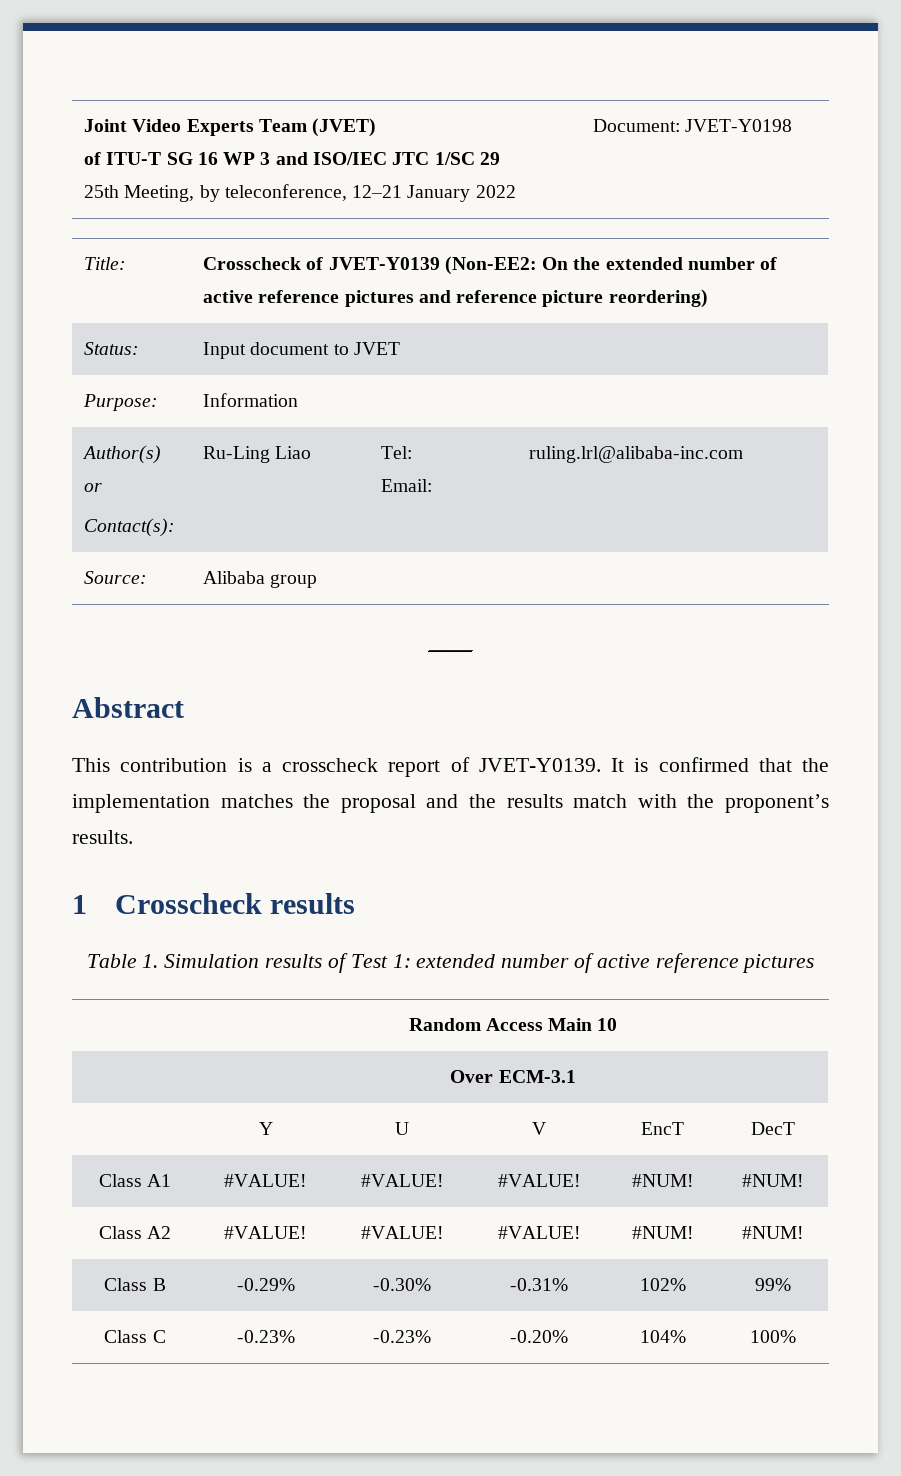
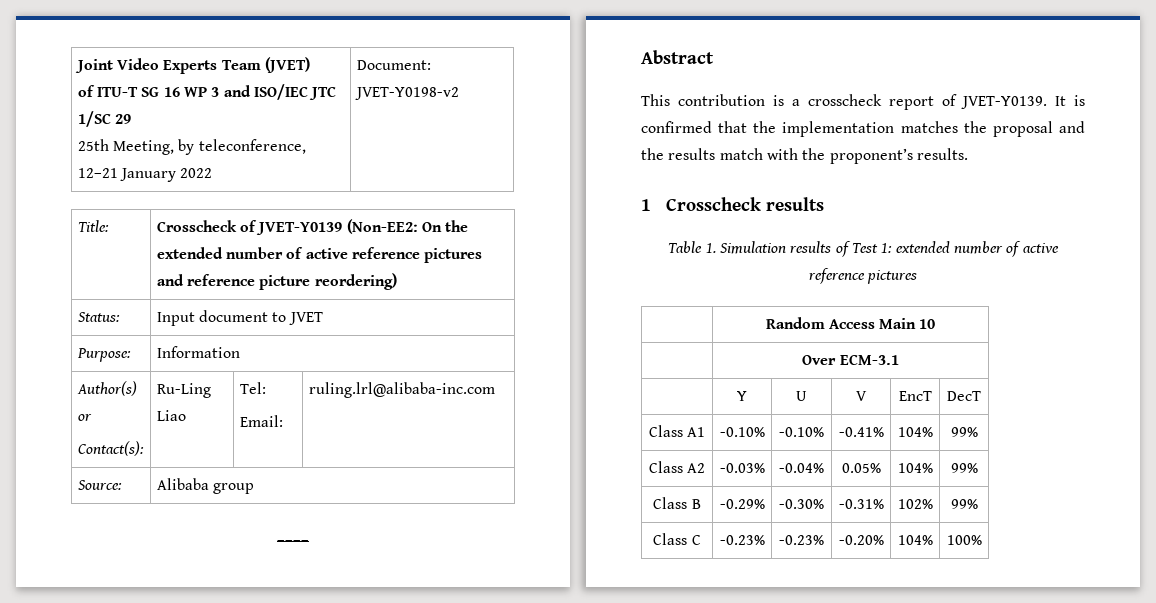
  Joint Video Experts Team (JVET)
  of ITU-T SG 16 WP 3 and ISO/IEC JTC 1/SC 29
- 25th Meeting, by teleconference, 12–21 January 2022 | Document: JVET-Y0198
+ 25th Meeting, by teleconference, 12–21 January 2022 | Document: JVET-Y0198-v2
- Class A1 | #VALUE! | #VALUE! | #VALUE! | #NUM! | #NUM!
- Class A2 | #VALUE! | #VALUE! | #VALUE! | #NUM! | #NUM!
+ Class A1 | -0.10% | -0.10% | -0.41% | 104% | 99%
+ Class A2 | -0.03% | -0.04% | 0.05% | 104% | 99%

